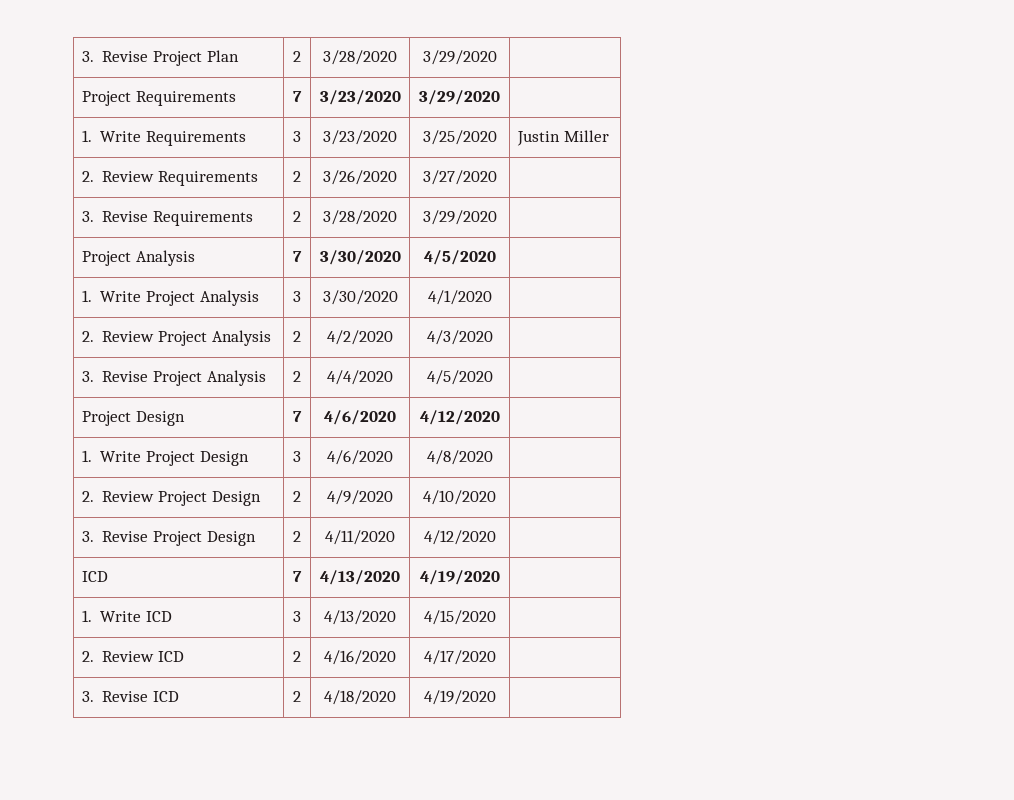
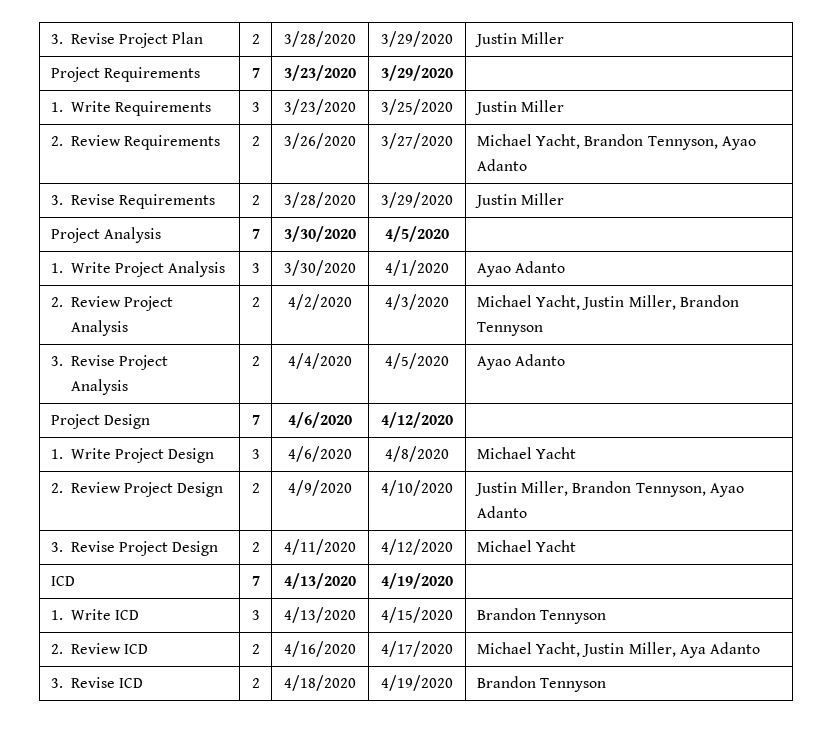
- 3. Revise Project Plan | 2 | 3/28/2020 | 3/29/2020 |
+ 3. Revise Project Plan | 2 | 3/28/2020 | 3/29/2020 | Justin Miller
- 2. Review Requirements | 2 | 3/26/2020 | 3/27/2020 |
+ 2. Review Requirements | 2 | 3/26/2020 | 3/27/2020 | Michael Yacht, Brandon Tennyson, Ayao Adanto
- 3. Revise Requirements | 2 | 3/28/2020 | 3/29/2020 |
+ 3. Revise Requirements | 2 | 3/28/2020 | 3/29/2020 | Justin Miller
- 1. Write Project Analysis | 3 | 3/30/2020 | 4/1/2020 |
+ 1. Write Project Analysis | 3 | 3/30/2020 | 4/1/2020 | Ayao Adanto
- 2. Review Project Analysis | 2 | 4/2/2020 | 4/3/2020 |
+ 2. Review Project Analysis | 2 | 4/2/2020 | 4/3/2020 | Michael Yacht, Justin Miller, Brandon Tennyson
- 3. Revise Project Analysis | 2 | 4/4/2020 | 4/5/2020 |
+ 3. Revise Project Analysis | 2 | 4/4/2020 | 4/5/2020 | Ayao Adanto
- 1. Write Project Design | 3 | 4/6/2020 | 4/8/2020 |
+ 1. Write Project Design | 3 | 4/6/2020 | 4/8/2020 | Michael Yacht
- 2. Review Project Design | 2 | 4/9/2020 | 4/10/2020 |
+ 2. Review Project Design | 2 | 4/9/2020 | 4/10/2020 | Justin Miller, Brandon Tennyson, Ayao Adanto
- 3. Revise Project Design | 2 | 4/11/2020 | 4/12/2020 |
+ 3. Revise Project Design | 2 | 4/11/2020 | 4/12/2020 | Michael Yacht
- 1. Write ICD | 3 | 4/13/2020 | 4/15/2020 |
+ 1. Write ICD | 3 | 4/13/2020 | 4/15/2020 | Brandon Tennyson
- 2. Review ICD | 2 | 4/16/2020 | 4/17/2020 |
+ 2. Review ICD | 2 | 4/16/2020 | 4/17/2020 | Michael Yacht, Justin Miller, Aya Adanto
- 3. Revise ICD | 2 | 4/18/2020 | 4/19/2020 |
+ 3. Revise ICD | 2 | 4/18/2020 | 4/19/2020 | Brandon Tennyson

